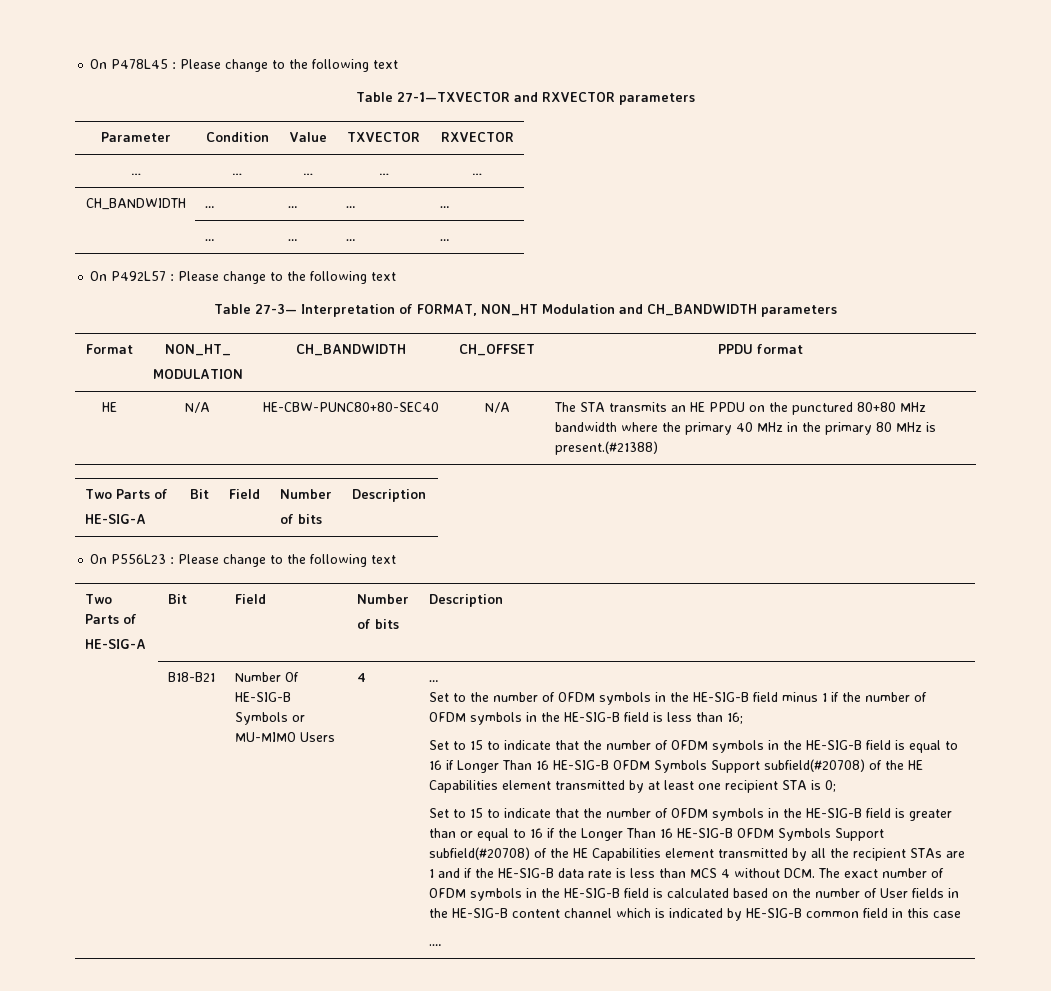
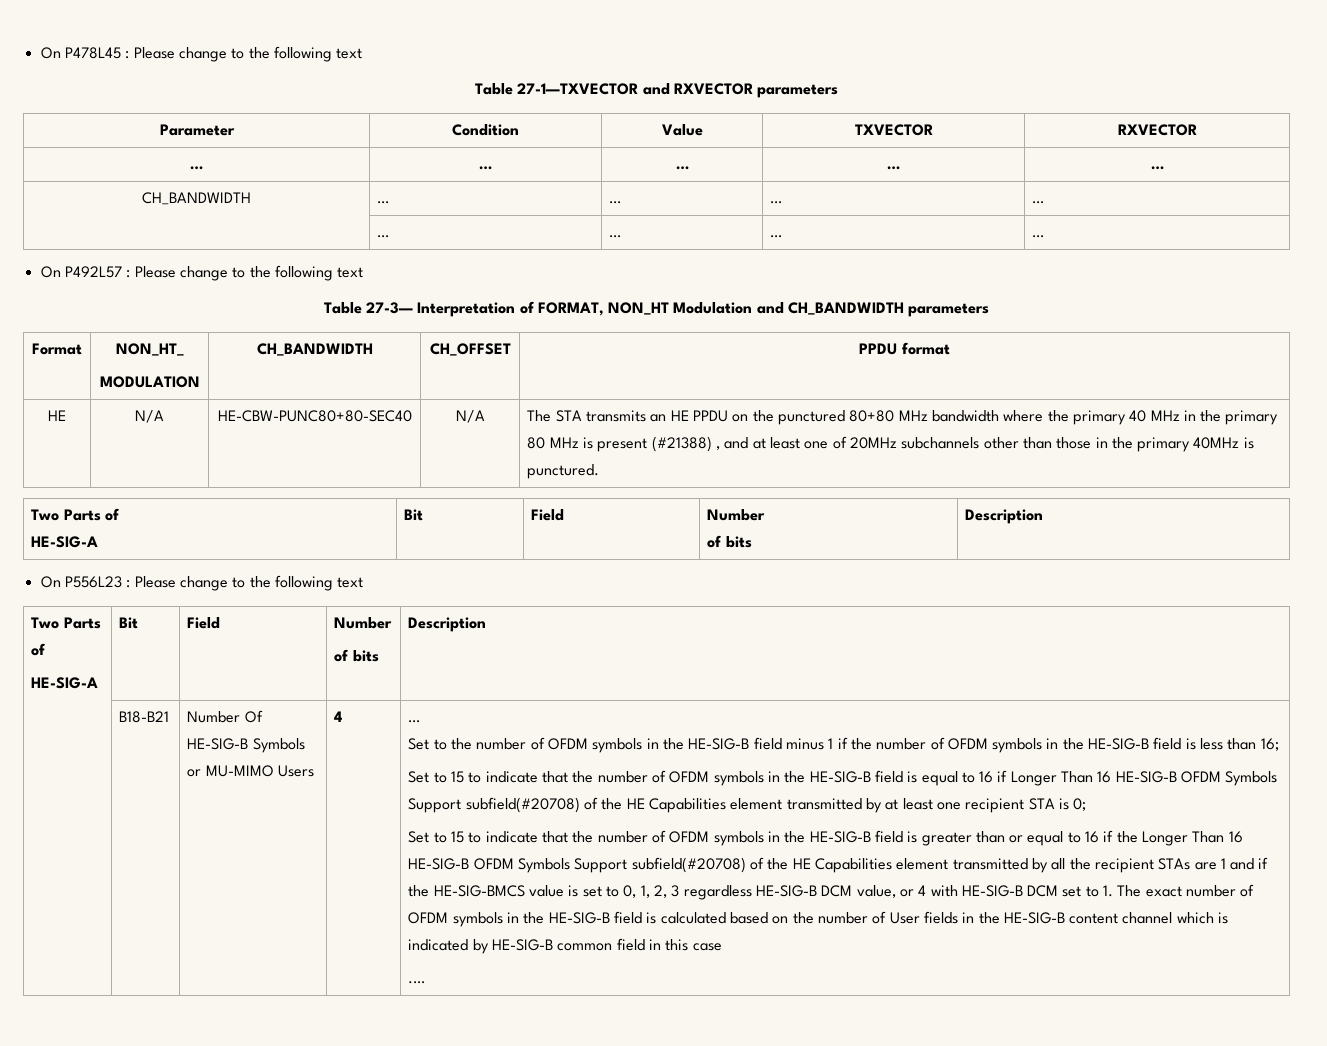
- The STA transmits an HE PPDU on the punctured 80+80 MHz bandwidth where the primary 40 MHz in the primary 80 MHz is present.(#21388)
+ The STA transmits an HE PPDU on the punctured 80+80 MHz bandwidth where the primary 40 MHz in the primary 80 MHz is present (#21388) , and at least one of 20MHz subchannels other than those in the primary 40MHz is punctured.
- Set to 15 to indicate that the number of OFDM symbols in the HE-SIG-B field is greater than or equal to 16 if the Longer Than 16 HE-SIG-B OFDM Symbols Support subfield(#20708) of the HE Capabilities element transmitted by all the recipient STAs are 1 and if the HE-SIG-B data rate is less than MCS 4 without DCM. The exact number of OFDM symbols in the HE-SIG-B field is calculated based on the number of User fields in the HE-SIG-B content channel which is indicated by HE-SIG-B common field in this case
+ Set to 15 to indicate that the number of OFDM symbols in the HE-SIG-B field is greater than or equal to 16 if the Longer Than 16 HE-SIG-B OFDM Symbols Support subfield(#20708) of the HE Capabilities element transmitted by all the recipient STAs are 1 and if the HE-SIG-BMCS value is set to 0, 1, 2, 3 regardless HE-SIG-B DCM value, or 4 with HE-SIG-B DCM set to 1. The exact number of OFDM symbols in the HE-SIG-B field is calculated based on the number of User fields in the HE-SIG-B content channel which is indicated by HE-SIG-B common field in this case

